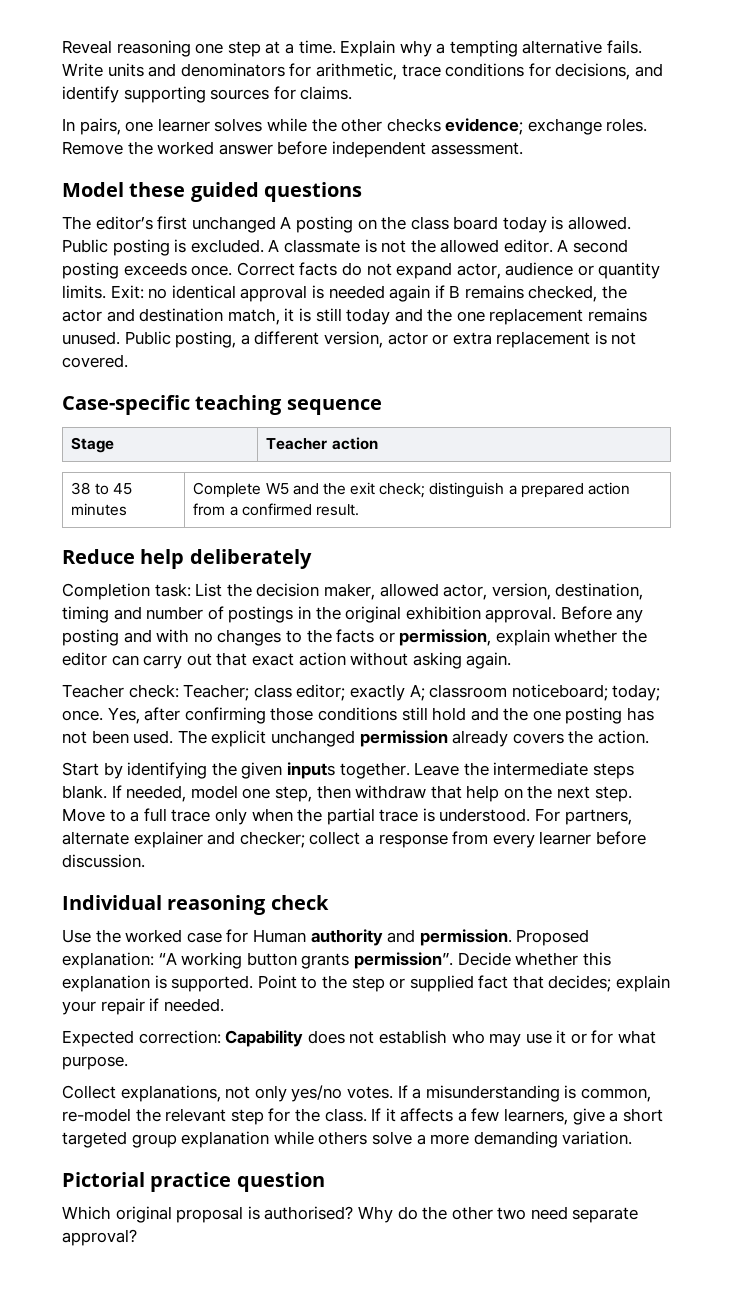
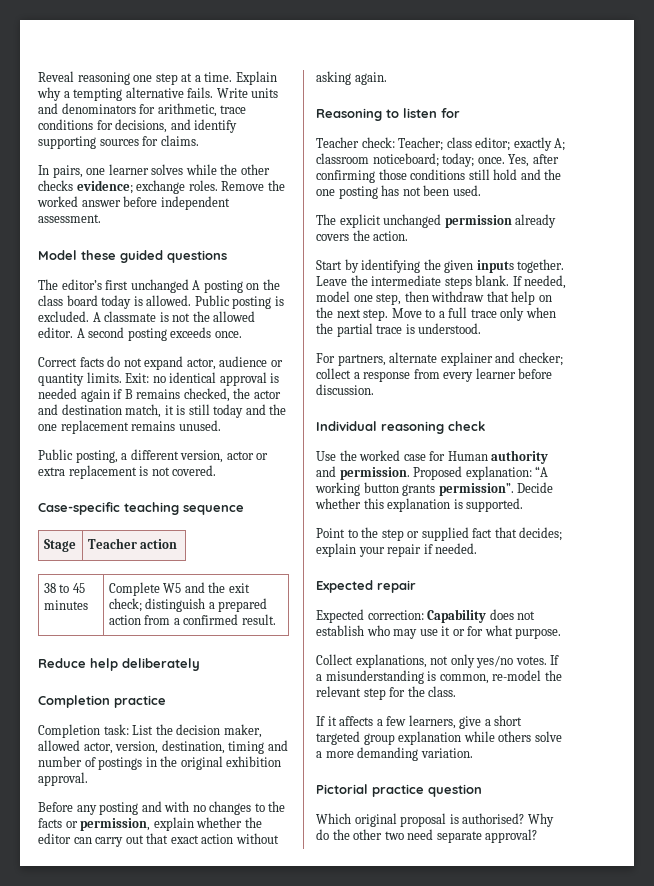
- A second posting exceeds once. Correct facts do not expand actor, audience or quantity limits.
+ A second posting exceeds once.
+ Correct facts do not expand actor, audience or quantity limits.
- Exit: no identical approval is needed again if B remains checked, the actor and destination match, it is still today and the one replacement remains unused. Public posting, a different version, actor or extra replacement is not covered.
+ Exit: no identical approval is needed again if B remains checked, the actor and destination match, it is still today and the one replacement remains unused.
+ Public posting, a different version, actor or extra replacement is not covered.
+ Completion practice
- Completion task: List the decision maker, allowed actor, version, destination, timing and number of postings in the original exhibition approval. Before any posting and with no changes to the facts or permission, explain whether the editor can carry out that exact action without asking again.
+ Completion task: List the decision maker, allowed actor, version, destination, timing and number of postings in the original exhibition approval.
+ Before any posting and with no changes to the facts or permission, explain whether the editor can carry out that exact action without asking again.
+ Reasoning to listen for
- Yes, after confirming those conditions still hold and the one posting has not been used. The explicit unchanged permission already covers the action.
+ Yes, after confirming those conditions still hold and the one posting has not been used.
+ The explicit unchanged permission already covers the action.
- Move to a full trace only when the partial trace is understood. For partners, alternate explainer and checker; collect a response from every learner before discussion.
+ Move to a full trace only when the partial trace is understood.
+ For partners, alternate explainer and checker; collect a response from every learner before discussion.
- Decide whether this explanation is supported. Point to the step or supplied fact that decides; explain your repair if needed.
+ Decide whether this explanation is supported.
+ Point to the step or supplied fact that decides; explain your repair if needed.
+ Expected repair
- If a misunderstanding is common, re-model the relevant step for the class. If it affects a few learners, give a short targeted group explanation while others solve a more demanding variation.
+ If a misunderstanding is common, re-model the relevant step for the class.
+ If it affects a few learners, give a short targeted group explanation while others solve a more demanding variation.

